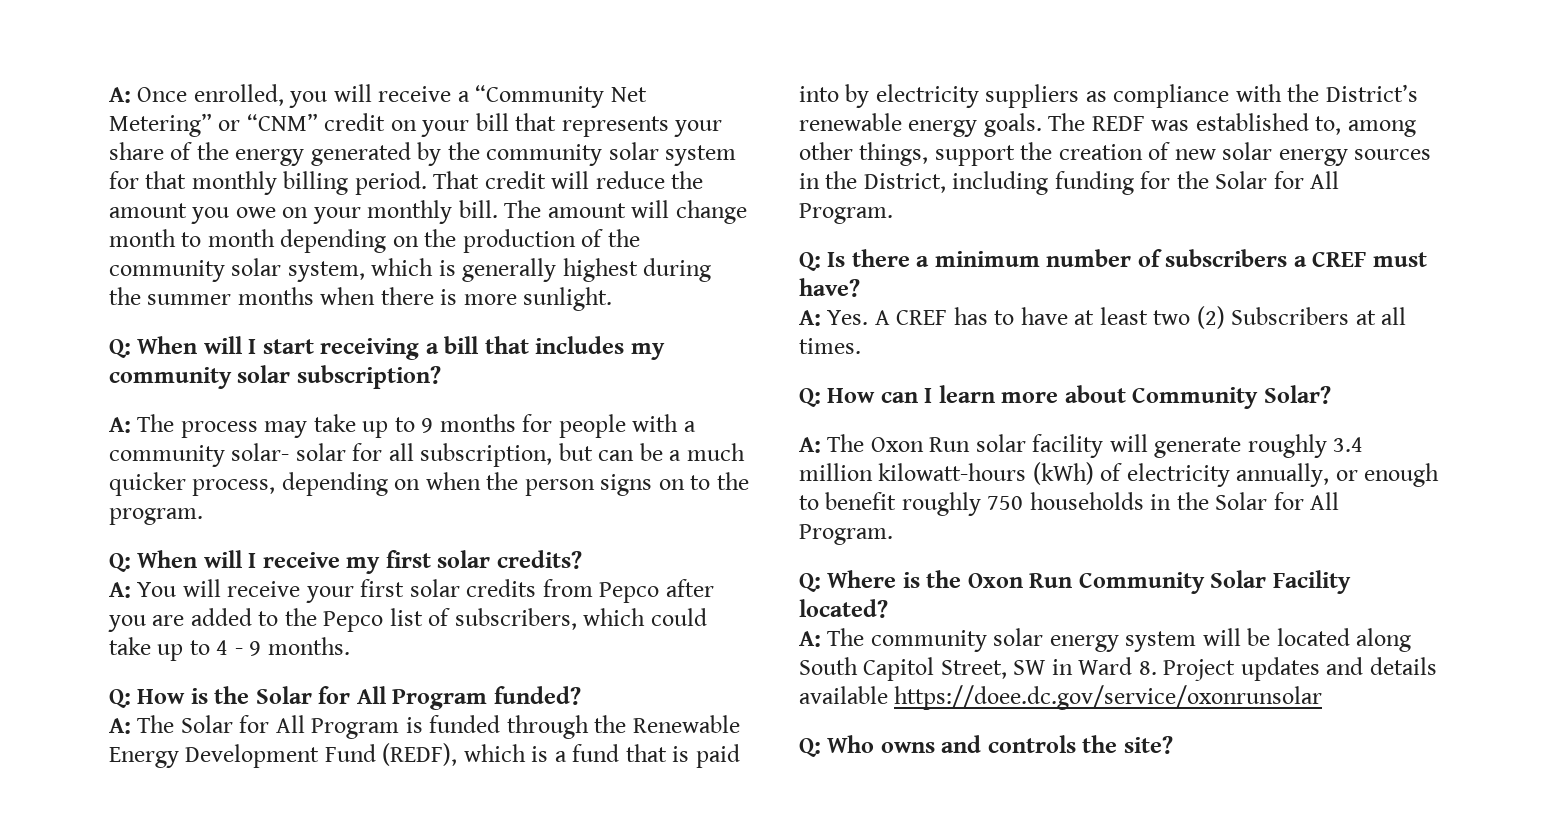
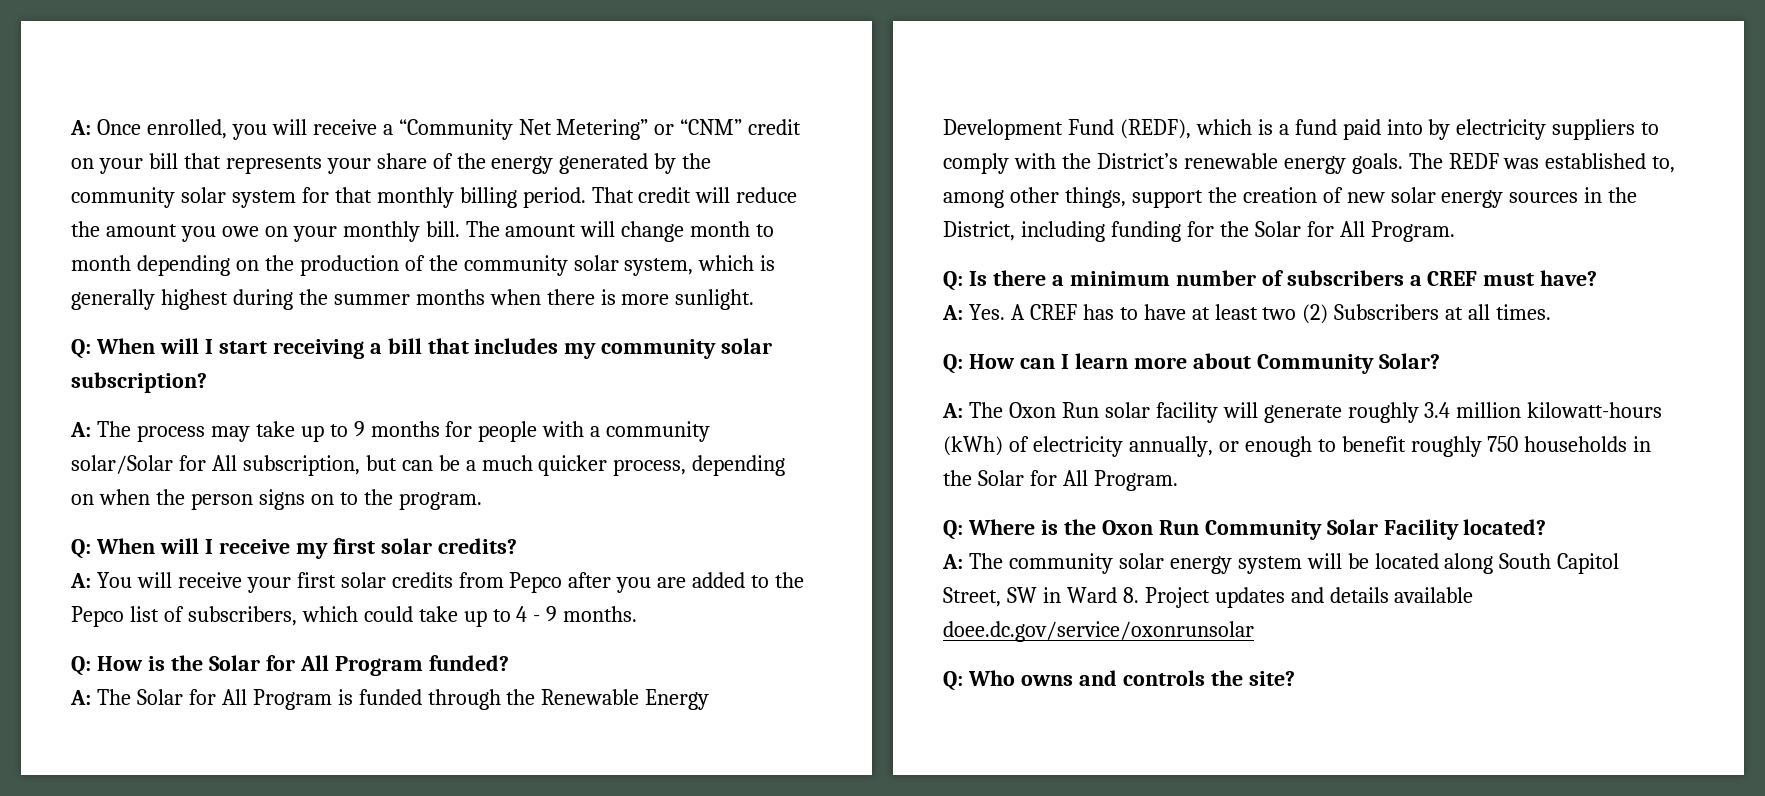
- A: The process may take up to 9 months for people with a community solar- solar for all subscription, but can be a much quicker process, depending on when the person signs on to the program.
+ A: The process may take up to 9 months for people with a community solar/Solar for All subscription, but can be a much quicker process, depending on when the person signs on to the program.
- A: The Solar for All Program is funded through the Renewable Energy Development Fund (REDF), which is a fund that is paid into by electricity suppliers as compliance with the District’s renewable energy goals.
+ A: The Solar for All Program is funded through the Renewable Energy Development Fund (REDF), which is a fund paid into by electricity suppliers to comply with the District’s renewable energy goals.
- A: The community solar energy system will be located along South Capitol Street, SW in Ward 8. Project updates and details available https://doee.dc.gov/service/oxonrunsolar
+ A: The community solar energy system will be located along South Capitol Street, SW in Ward 8. Project updates and details available doee.dc.gov/service/oxonrunsolar

